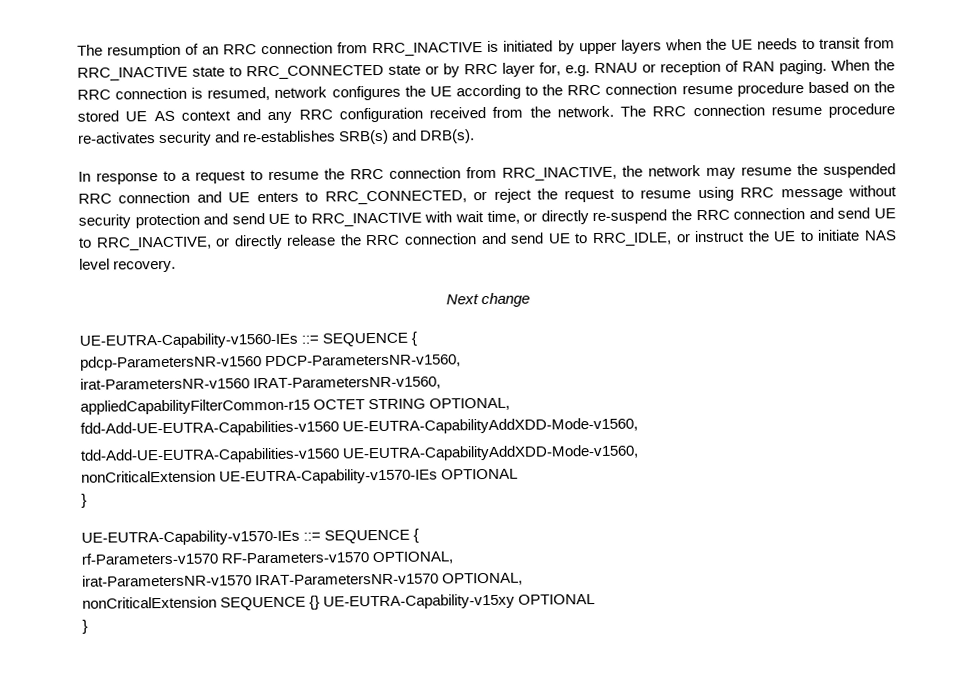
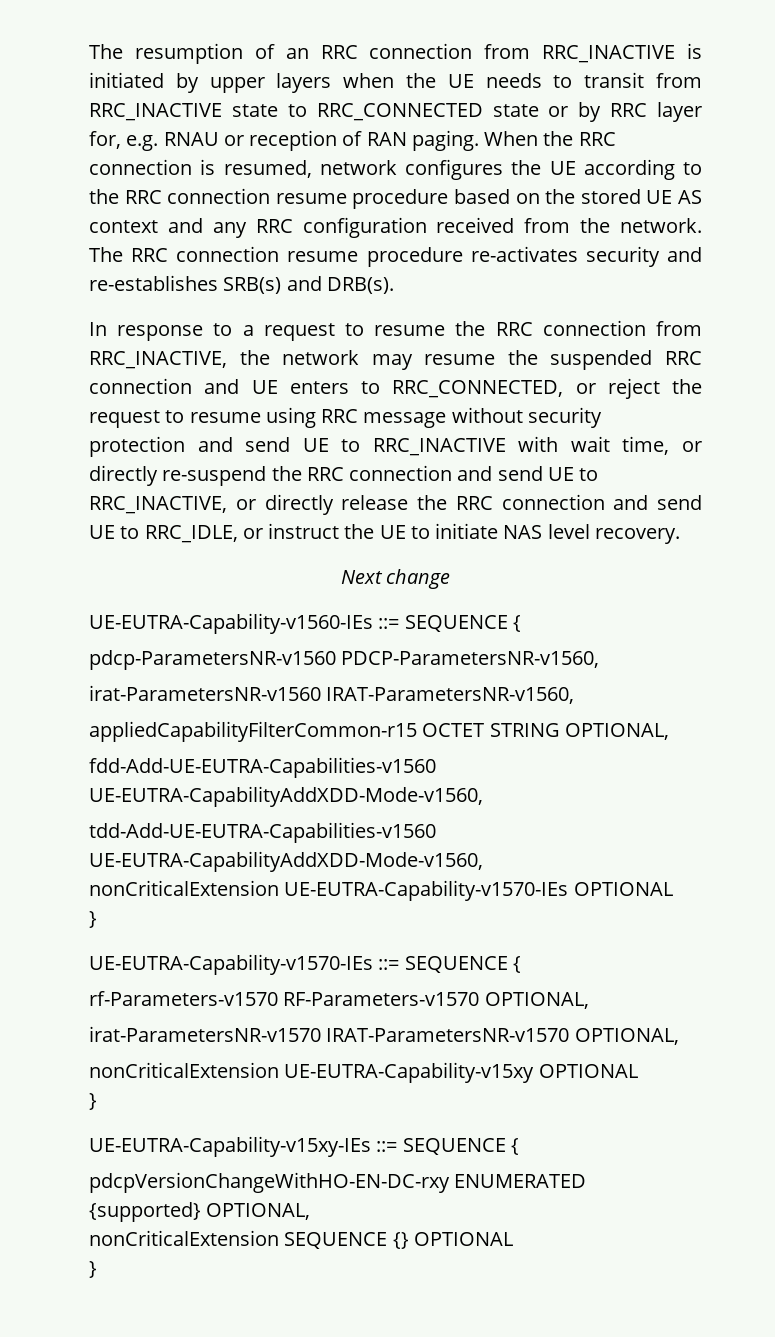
- nonCriticalExtension SEQUENCE {} UE-EUTRA-Capability-v15xy OPTIONAL
+ nonCriticalExtension UE-EUTRA-Capability-v15xy OPTIONAL
+ UE-EUTRA-Capability-v15xy-IEs ::= SEQUENCE {
+ pdcpVersionChangeWithHO-EN-DC-rxy ENUMERATED {supported} OPTIONAL,
+ nonCriticalExtension SEQUENCE {} OPTIONAL
+ }

